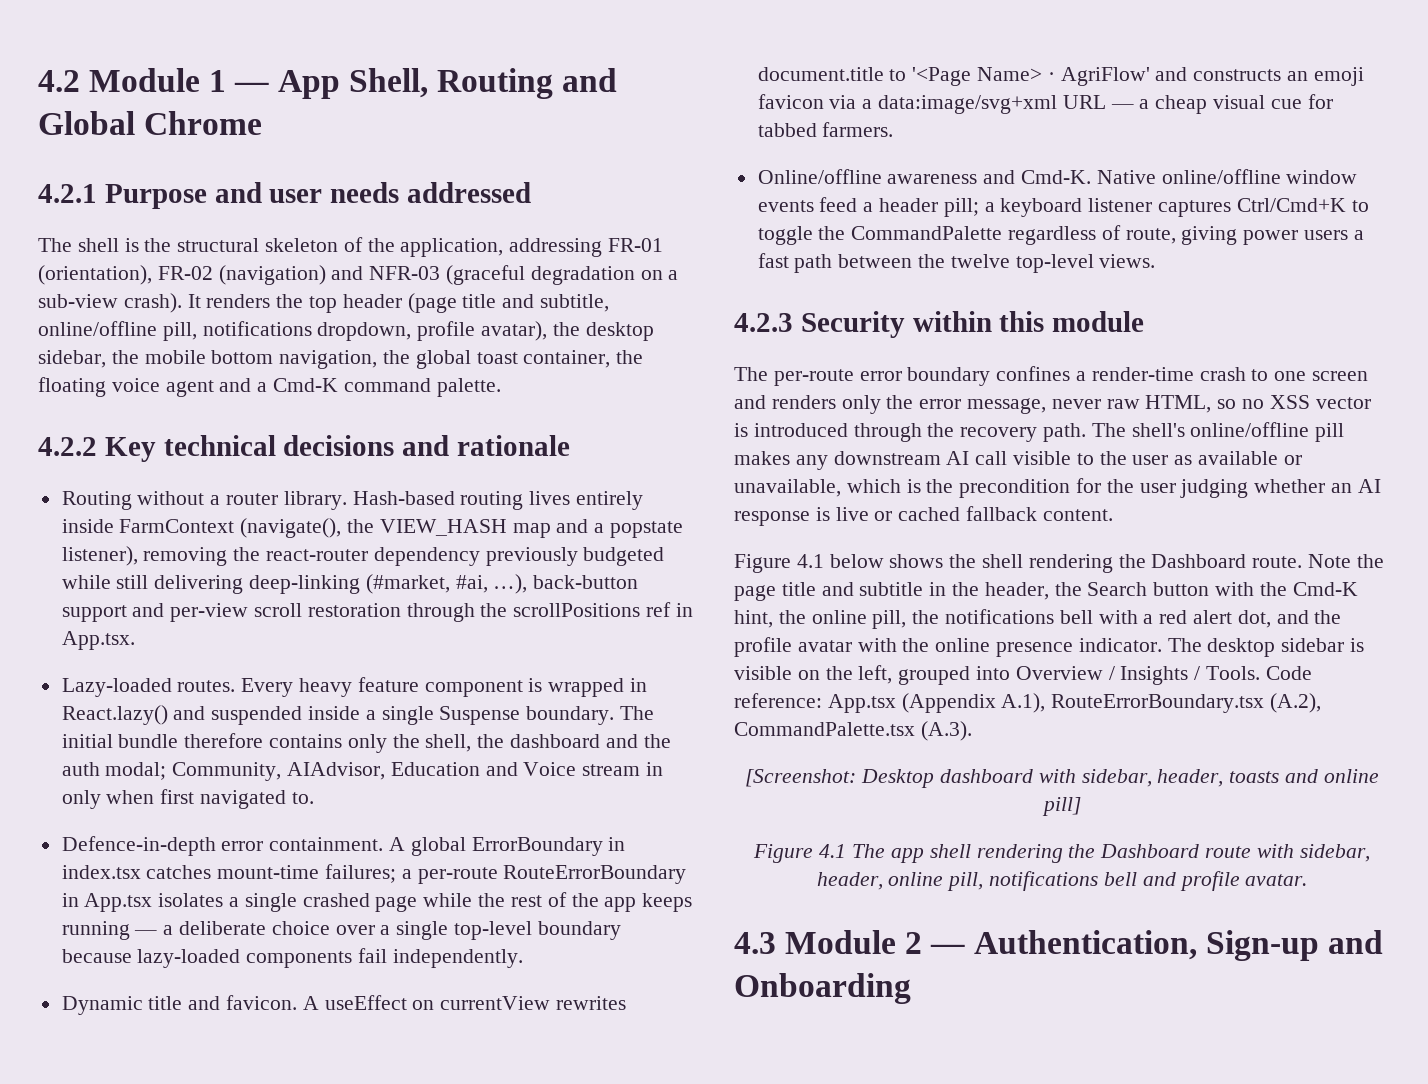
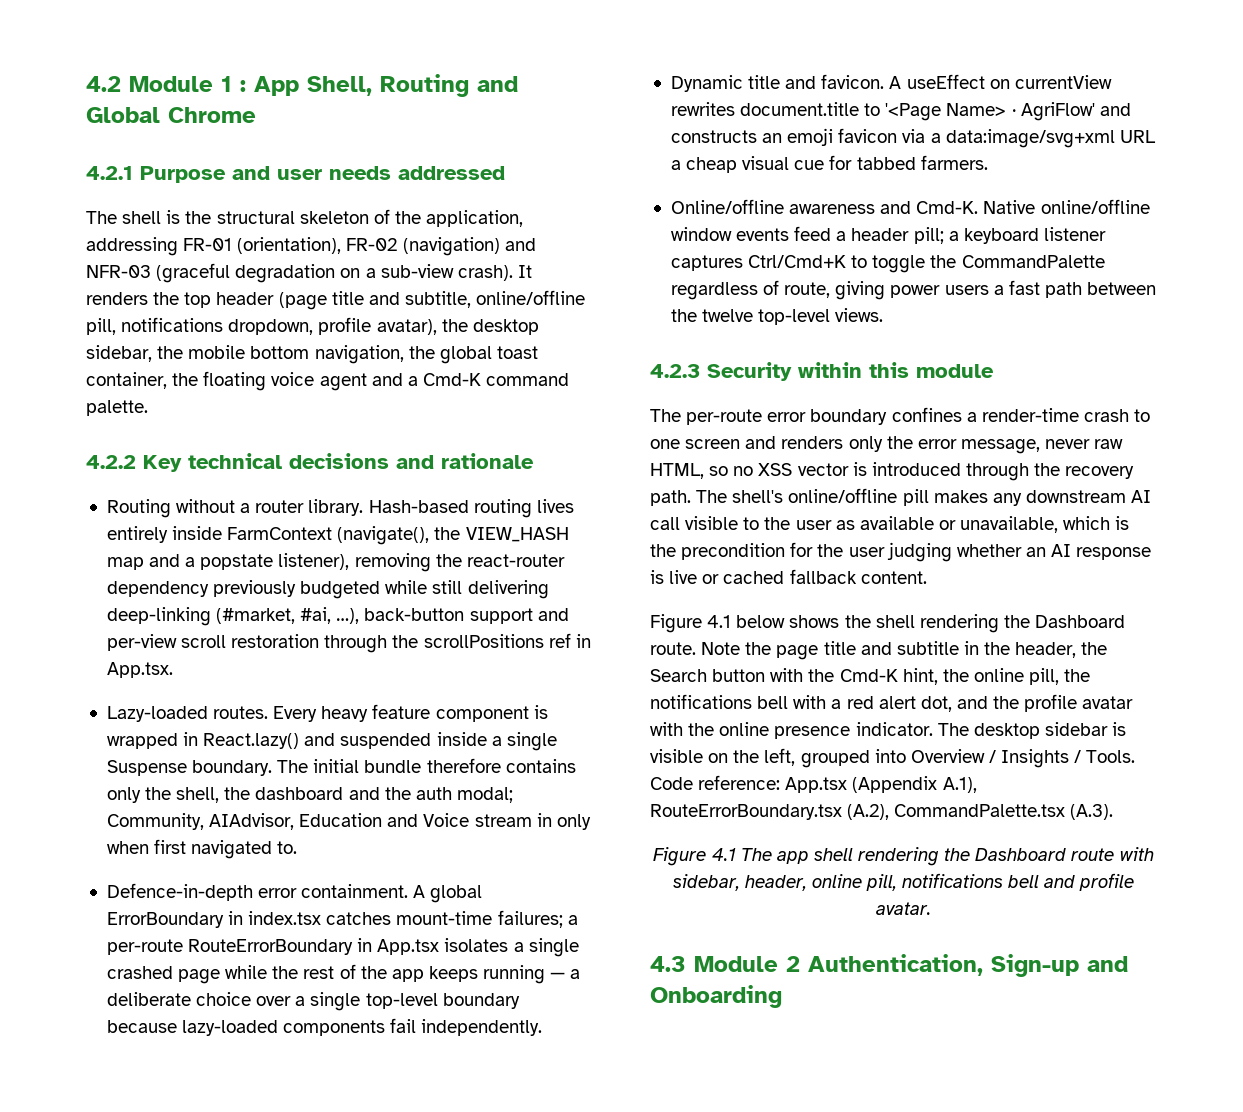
- 4.2 Module 1 — App Shell, Routing and Global Chrome
+ 4.2 Module 1 : App Shell, Routing and Global Chrome
- A useEffect on currentView rewrites document.title to '<Page Name> · AgriFlow' and constructs an emoji favicon via a data:image/svg+xml URL — a cheap visual cue for tabbed farmers.
+ A useEffect on currentView rewrites document.title to '<Page Name> · AgriFlow' and constructs an emoji favicon via a data:image/svg+xml URL a cheap visual cue for tabbed farmers.
- [Screenshot: Desktop dashboard with sidebar, header, toasts and online pill]
- 4.3 Module 2 — Authentication, Sign-up and Onboarding
+ 4.3 Module 2 Authentication, Sign-up and Onboarding

